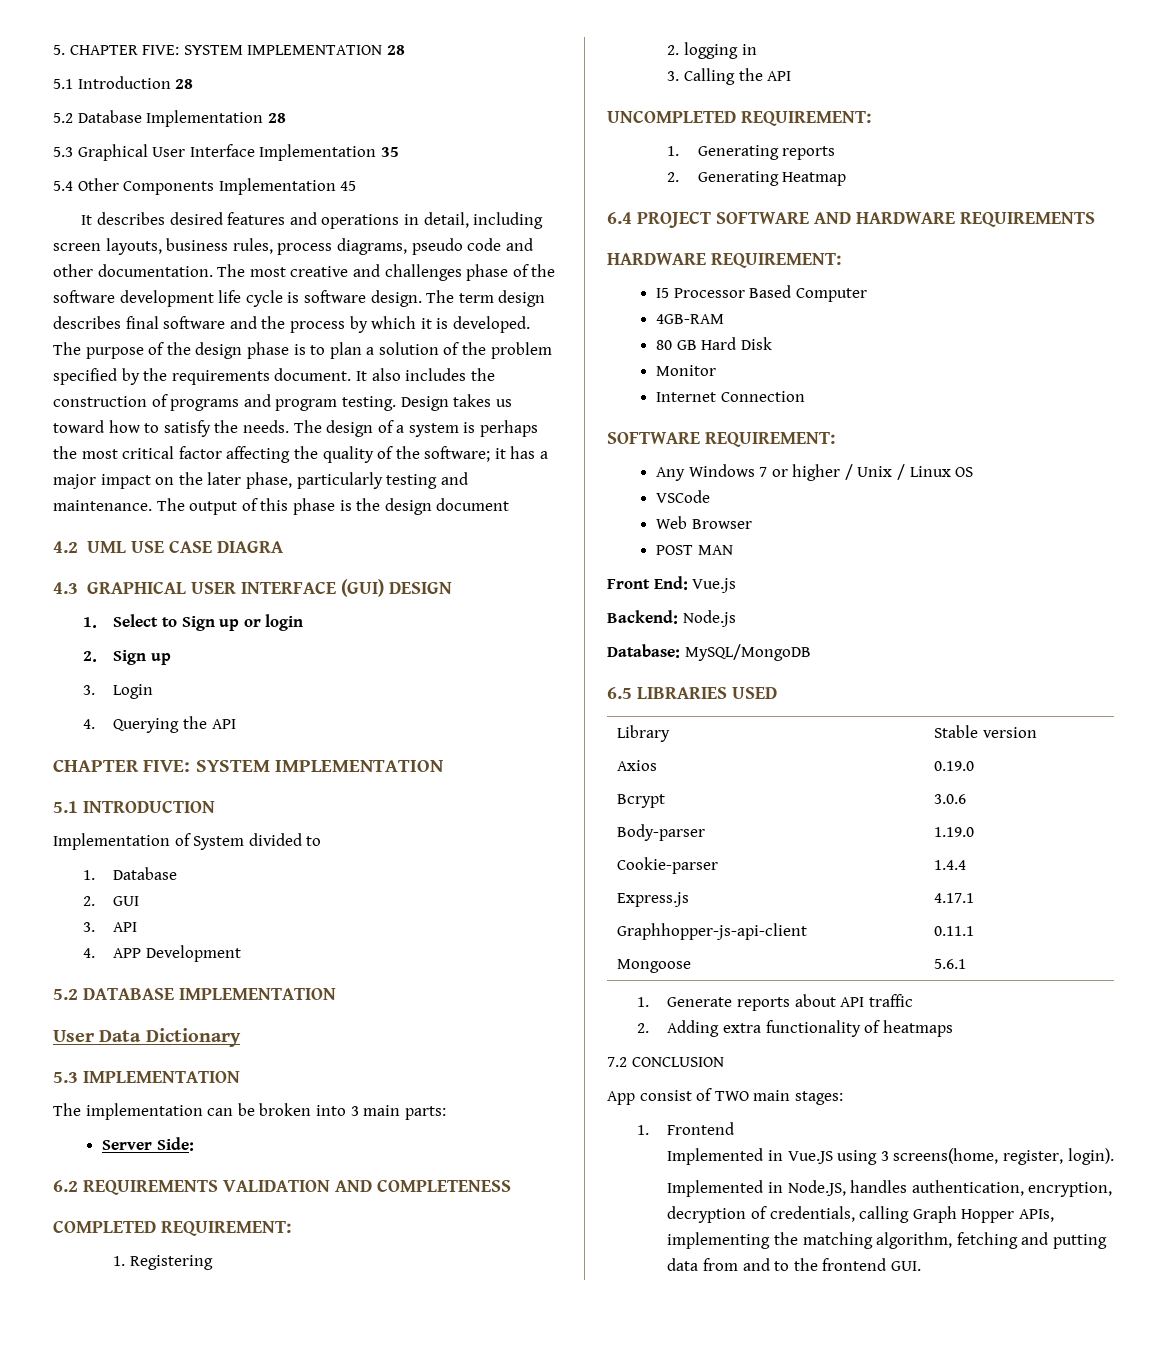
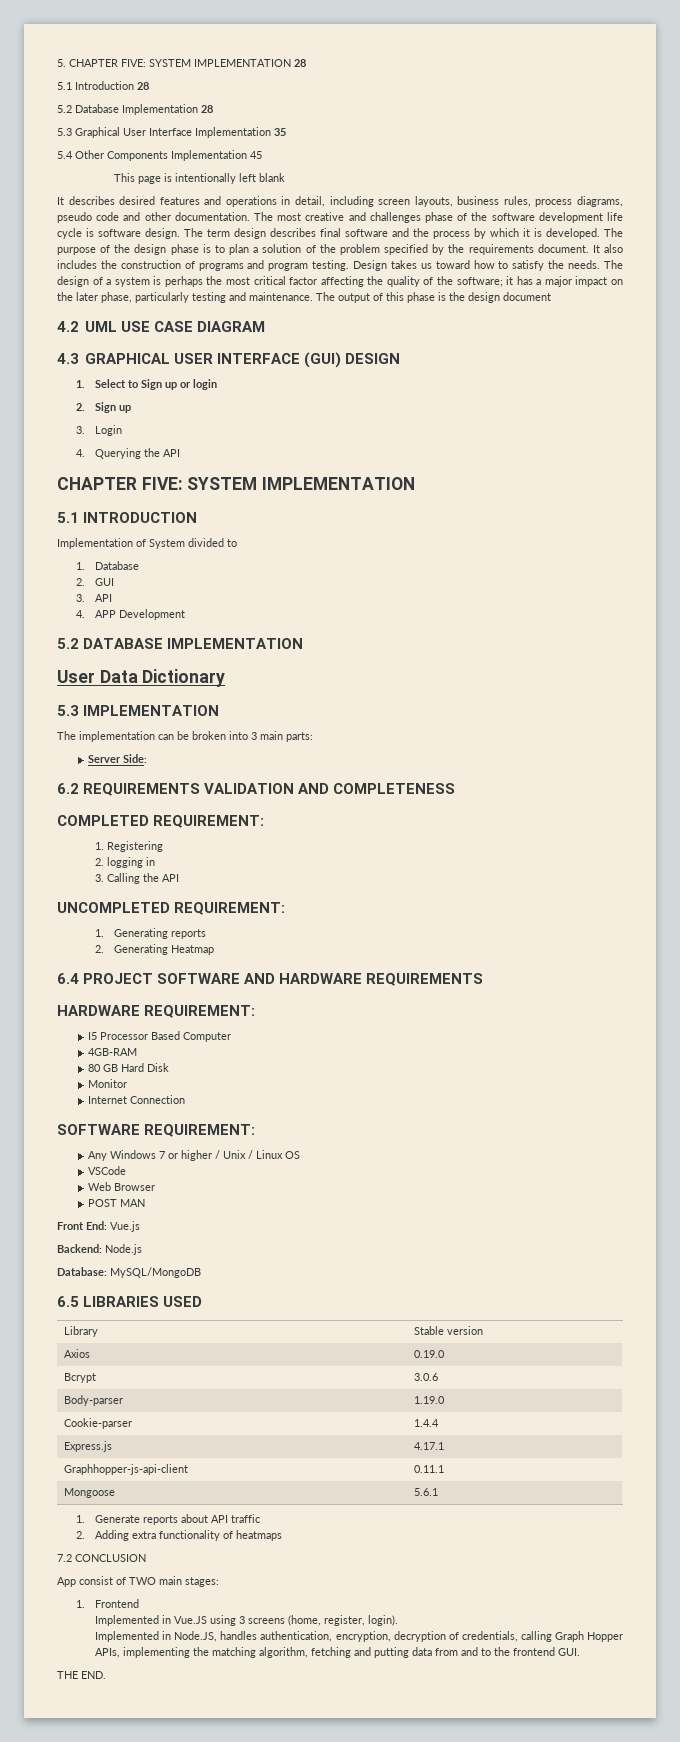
+ This page is intentionally left blank
- 4.2 UML USE CASE DIAGRA
+ 4.2 UML USE CASE DIAGRAM
- Implemented in Vue.JS using 3 screens(home, register, login).
+ Implemented in Vue.JS using 3 screens (home, register, login).
+ THE END.

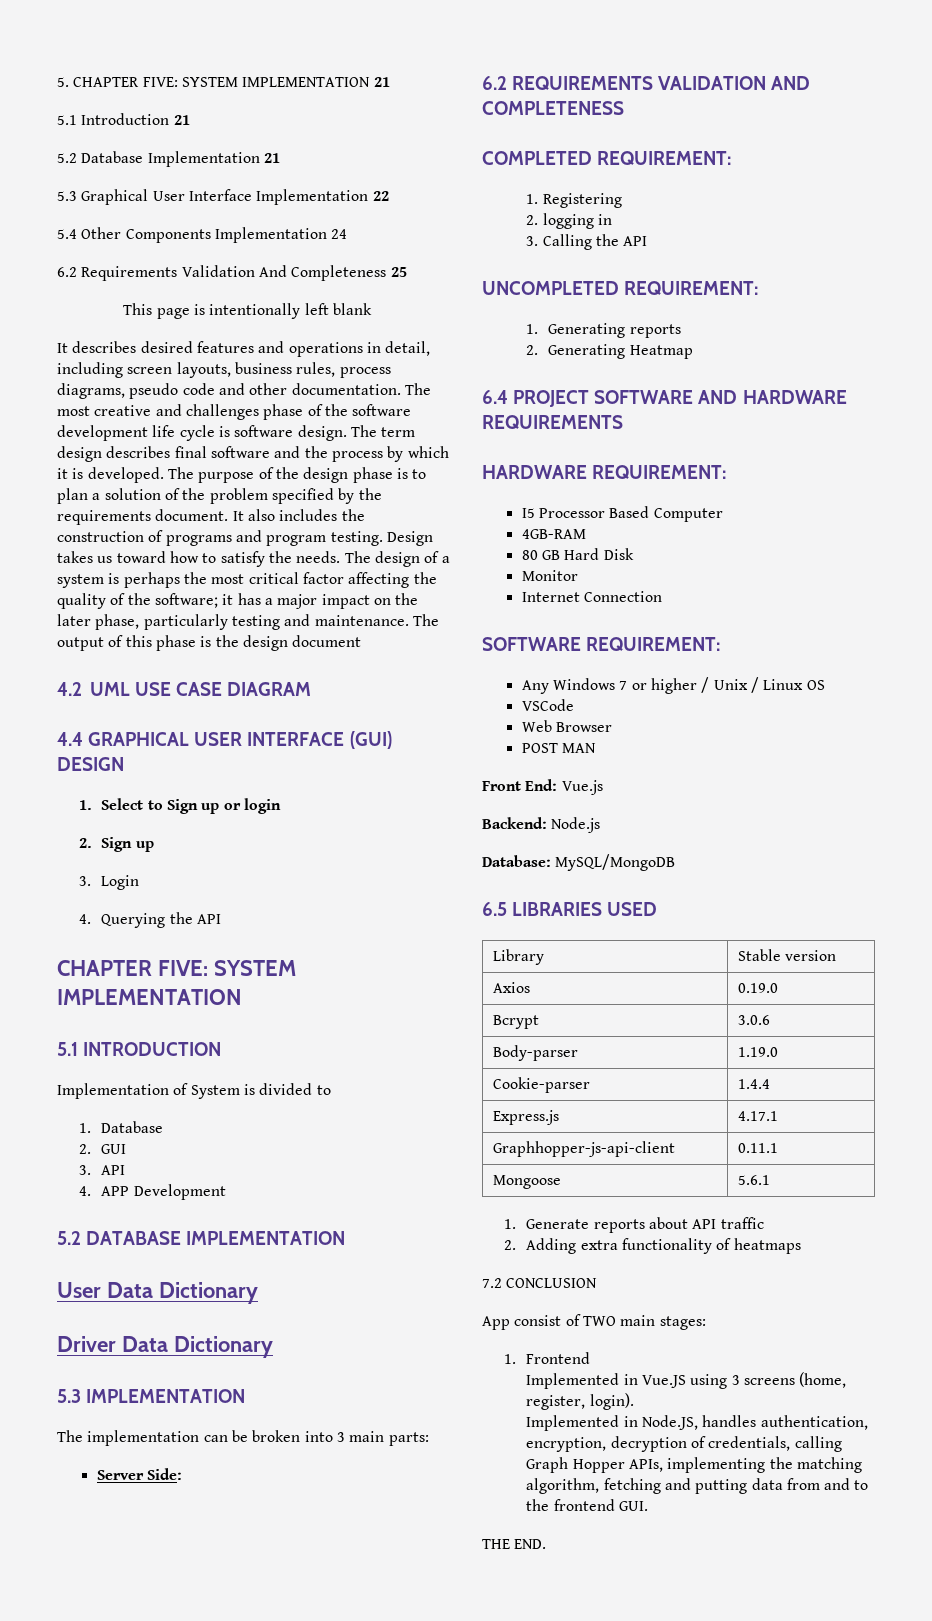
- 5. CHAPTER FIVE: SYSTEM IMPLEMENTATION 28
+ 5. CHAPTER FIVE: SYSTEM IMPLEMENTATION 21
- 5.1 Introduction 28
+ 5.1 Introduction 21
- 5.2 Database Implementation 28
+ 5.2 Database Implementation 21
- 5.3 Graphical User Interface Implementation 35
+ 5.3 Graphical User Interface Implementation 22
- 5.4 Other Components Implementation 45
+ 5.4 Other Components Implementation 24
+ 6.2 Requirements Validation And Completeness 25
- 4.3 GRAPHICAL USER INTERFACE (GUI) DESIGN
+ 4.4 GRAPHICAL USER INTERFACE (GUI) DESIGN
- Implementation of System divided to
+ Implementation of System is divided to
+ Driver Data Dictionary

